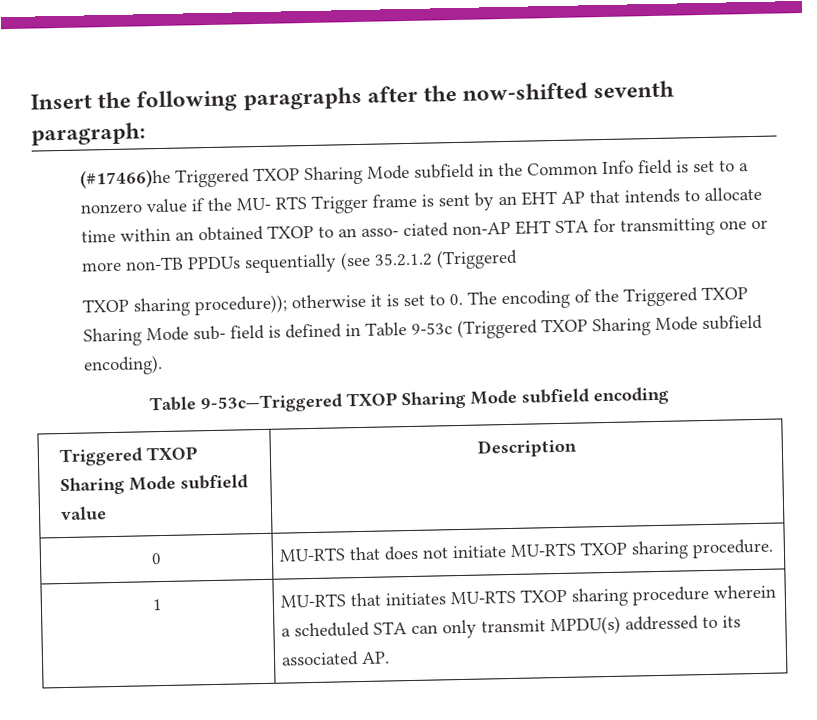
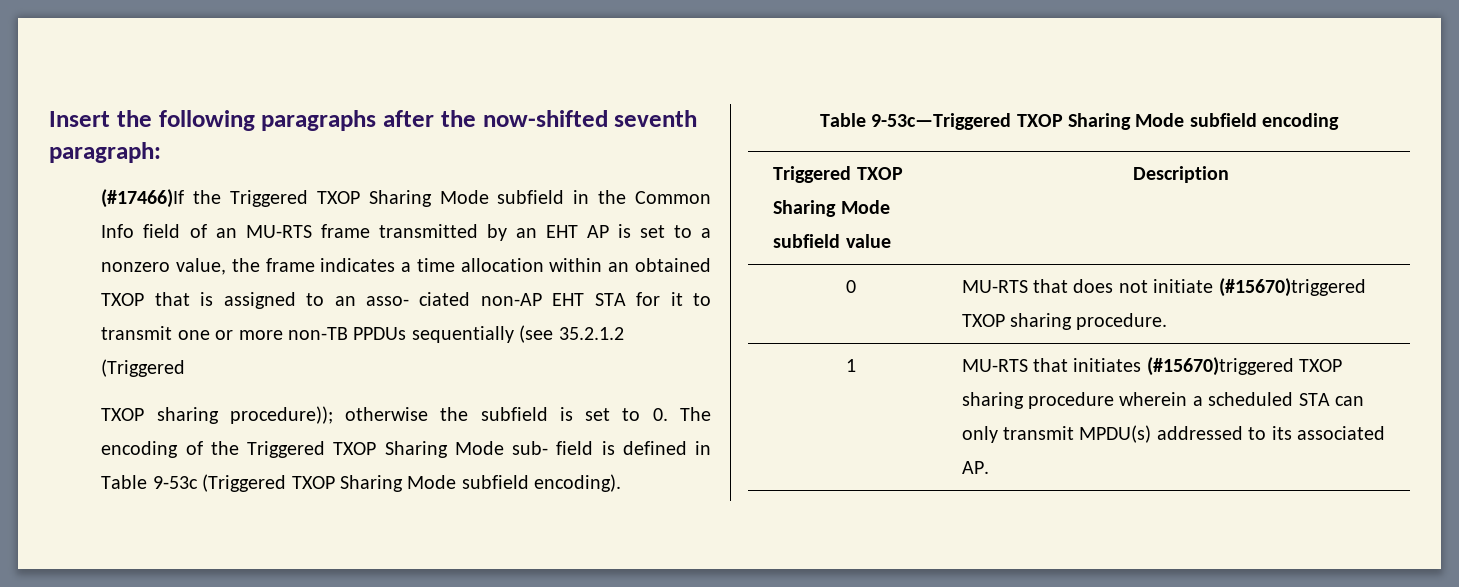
- (#17466)he Triggered TXOP Sharing Mode subfield in the Common Info field is set to a nonzero value if the MU- RTS Trigger frame is sent by an EHT AP that intends to allocate time within an obtained TXOP to an asso- ciated non-AP EHT STA for transmitting one or more non-TB PPDUs sequentially (see 35.2.1.2 (Triggered
+ (#17466)If the Triggered TXOP Sharing Mode subfield in the Common Info field of an MU-RTS frame transmitted by an EHT AP is set to a nonzero value, the frame indicates a time allocation within an obtained TXOP that is assigned to an asso- ciated non-AP EHT STA for it to transmit one or more non-TB PPDUs sequentially (see 35.2.1.2 (Triggered
- TXOP sharing procedure)); otherwise it is set to 0. The encoding of the Triggered TXOP Sharing Mode sub- field is defined in Table 9-53c (Triggered TXOP Sharing Mode subfield encoding).
+ TXOP sharing procedure)); otherwise the subfield is set to 0. The encoding of the Triggered TXOP Sharing Mode sub- field is defined in Table 9-53c (Triggered TXOP Sharing Mode subfield encoding).
- 0 | MU-RTS that does not initiate MU-RTS TXOP sharing procedure.
+ 0 | MU-RTS that does not initiate (#15670)triggered TXOP sharing procedure.
- 1 | MU-RTS that initiates MU-RTS TXOP sharing procedure wherein a scheduled STA can only transmit MPDU(s) addressed to its associated AP.
+ 1 | MU-RTS that initiates (#15670)triggered TXOP sharing procedure wherein a scheduled STA can only transmit MPDU(s) addressed to its associated AP.

